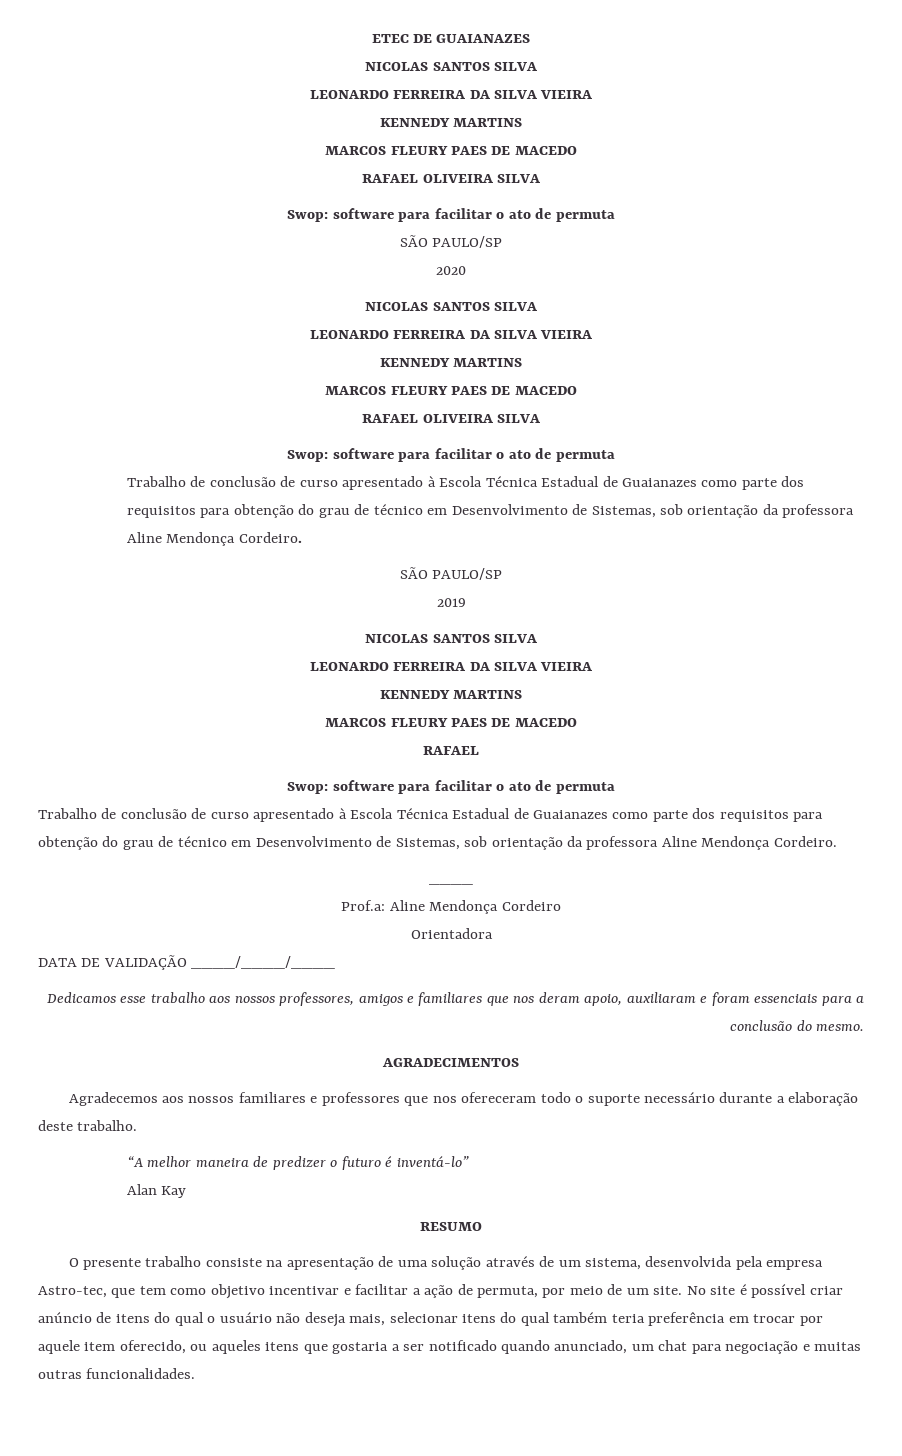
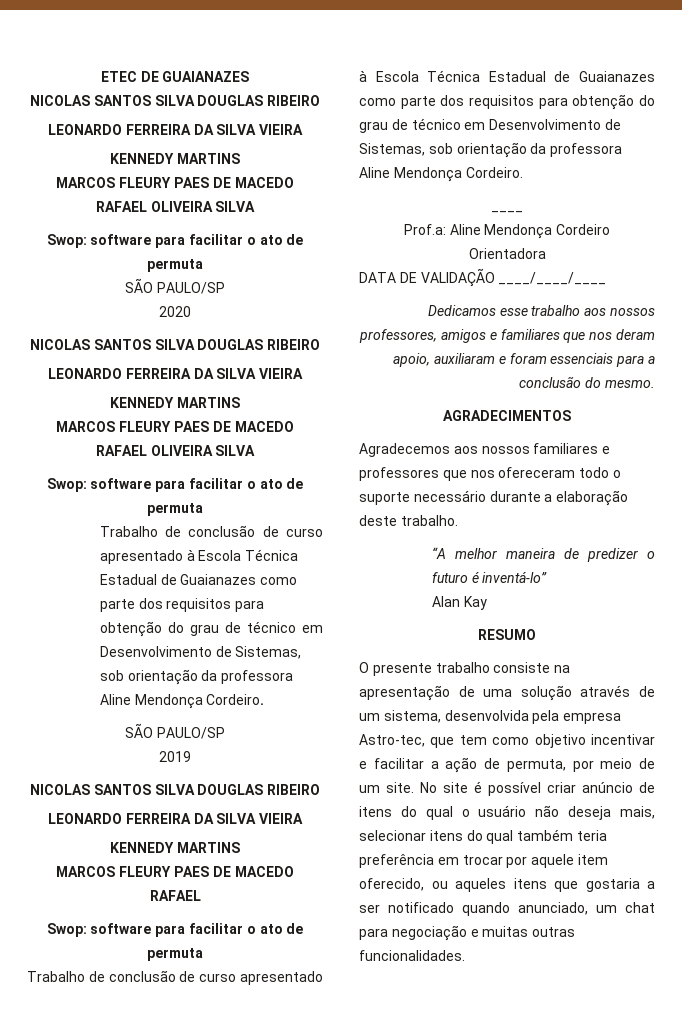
  ETEC DE GUAIANAZES
- NICOLAS SANTOS SILVA
+ NICOLAS SANTOS SILVA DOUGLAS RIBEIRO
  2020
- NICOLAS SANTOS SILVA
+ NICOLAS SANTOS SILVA DOUGLAS RIBEIRO
  2019
- NICOLAS SANTOS SILVA
+ NICOLAS SANTOS SILVA DOUGLAS RIBEIRO

